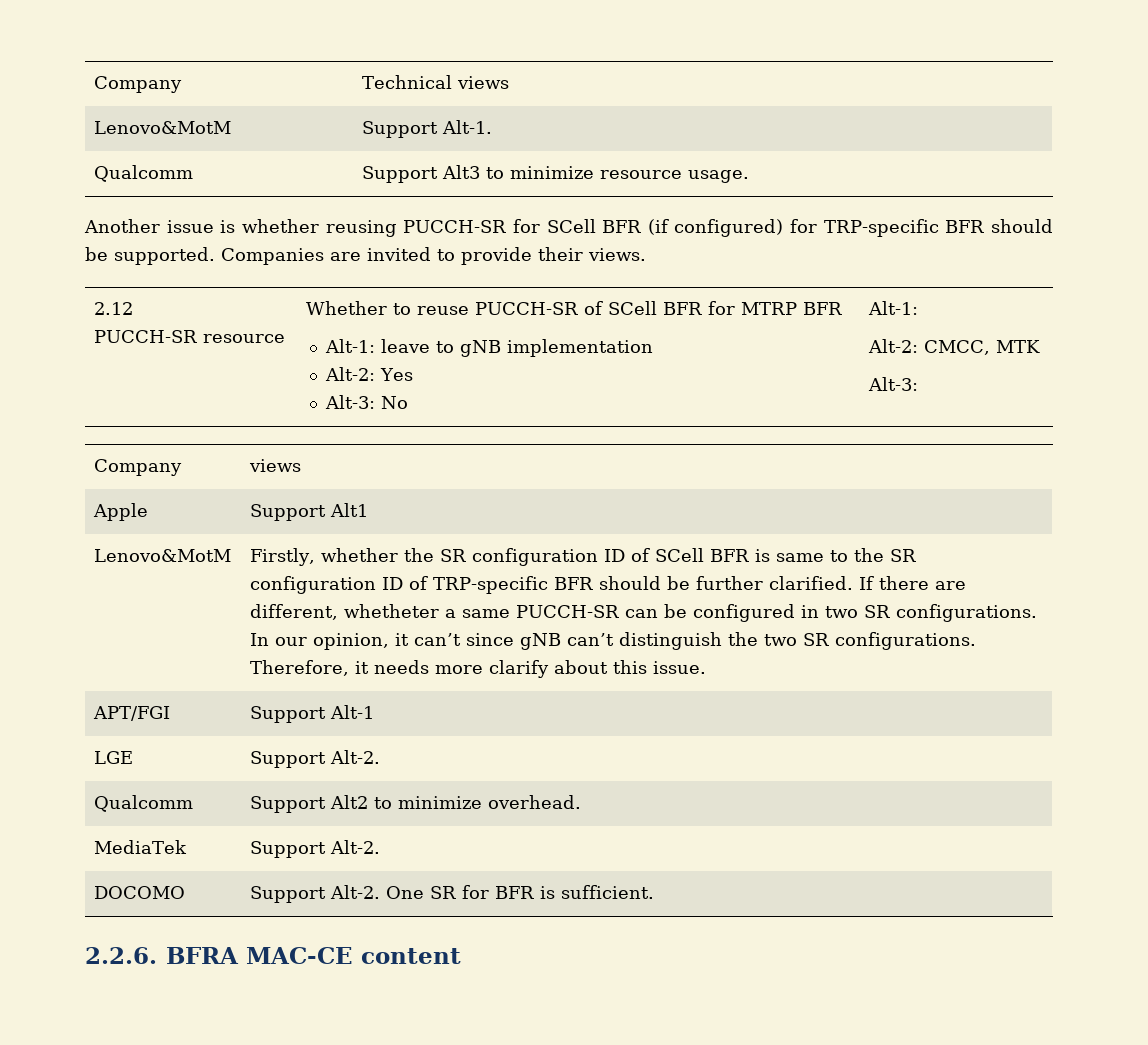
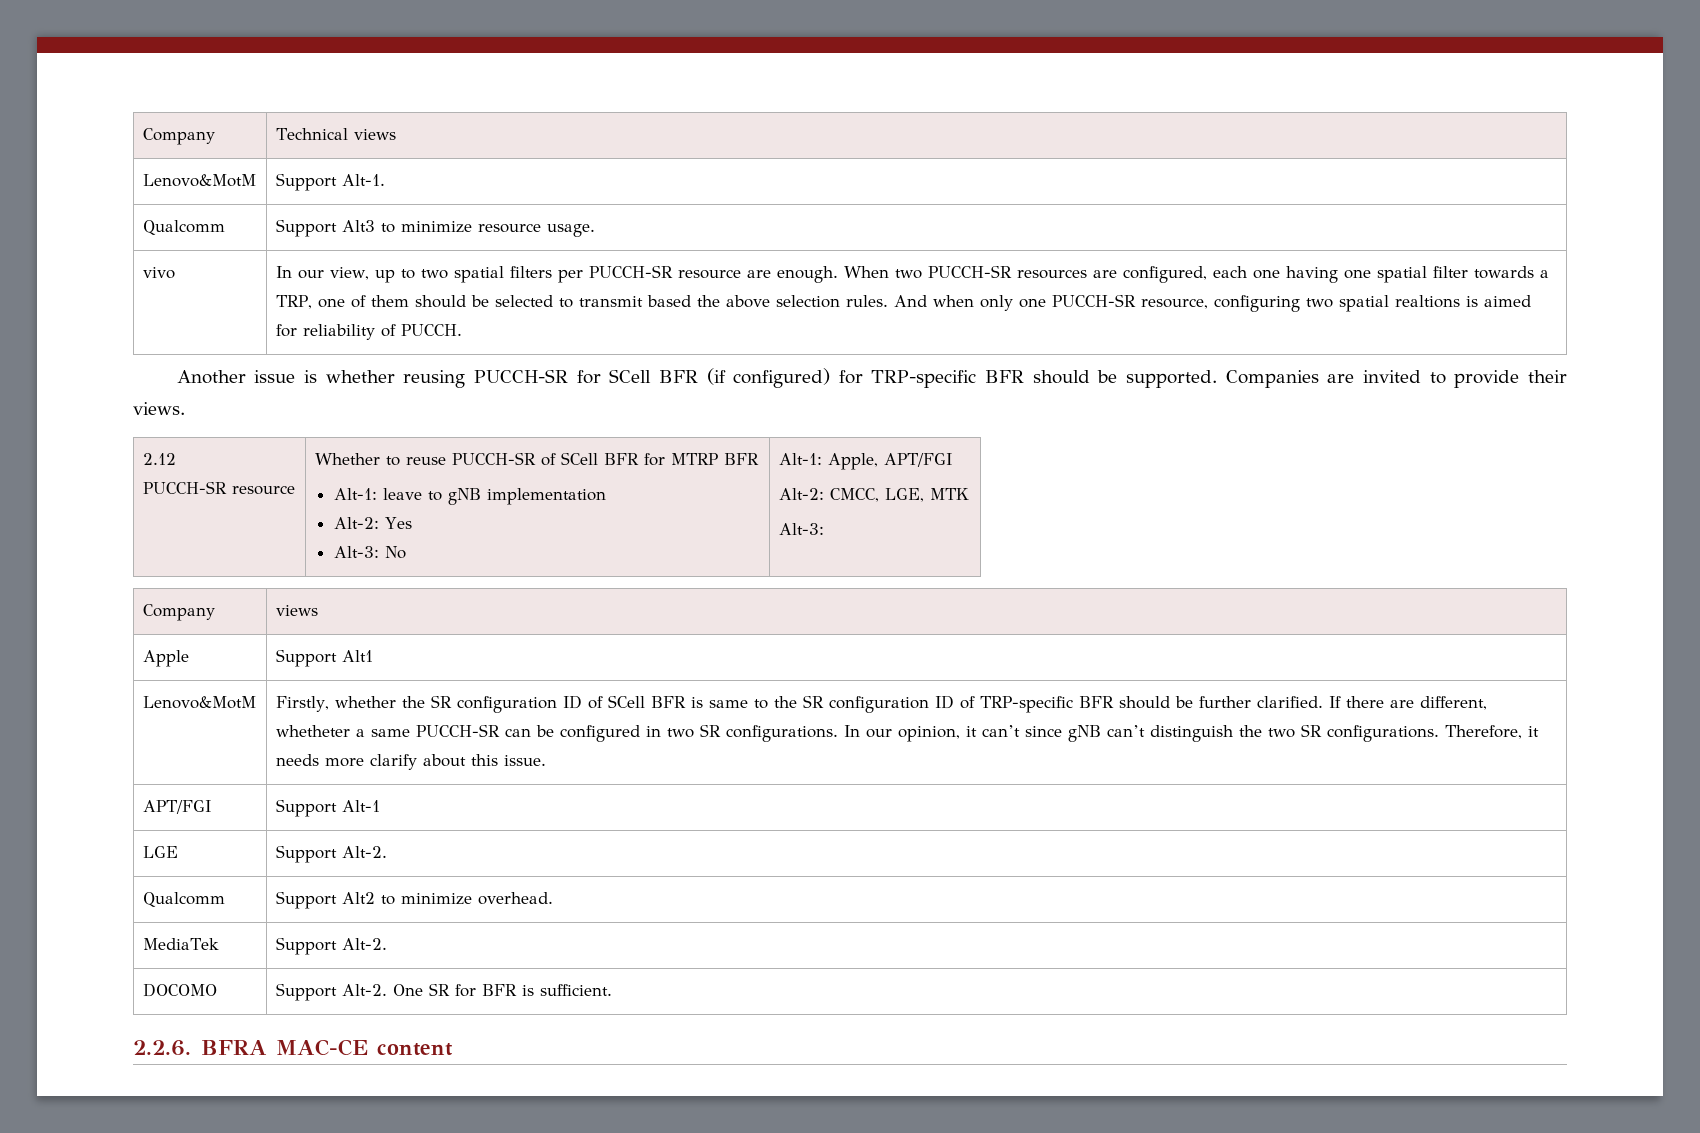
+ vivo | In our view, up to two spatial filters per PUCCH-SR resource are enough. When two PUCCH-SR resources are configured, each one having one spatial filter towards a TRP, one of them should be selected to transmit based the above selection rules. And when only one PUCCH-SR resource, configuring two spatial realtions is aimed for reliability of PUCCH.
  2.12
  PUCCH-SR resource | Whether to reuse PUCCH-SR of SCell BFR for MTRP BFR
  Alt-1: leave to gNB implementation
  Alt-2: Yes
- Alt-3: No | Alt-1:
- Alt-2: CMCC, MTK
+ Alt-3: No | Alt-1: Apple, APT/FGI
+ Alt-2: CMCC, LGE, MTK

